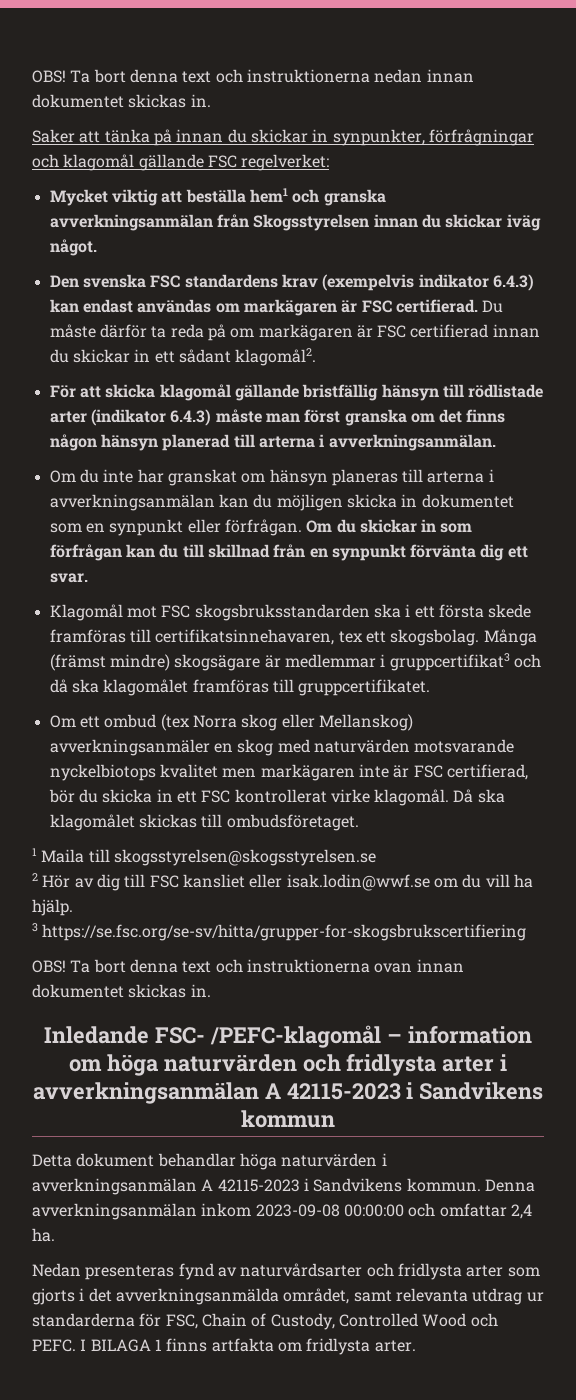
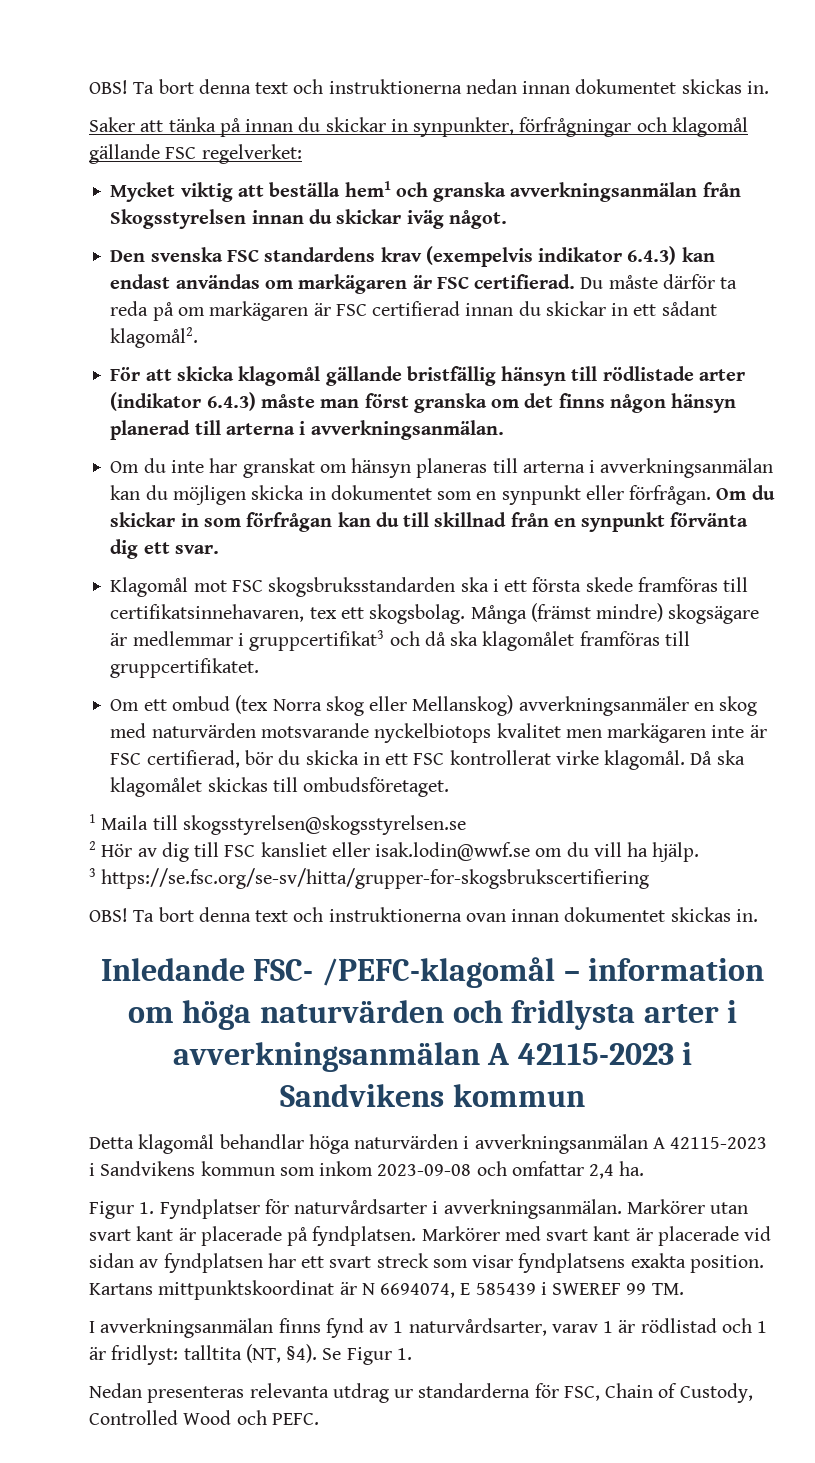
- Detta dokument behandlar höga naturvärden i avverkningsanmälan A 42115-2023 i Sandvikens kommun. Denna avverkningsanmälan inkom 2023-09-08 00:00:00 och omfattar 2,4 ha.
+ Detta klagomål behandlar höga naturvärden i avverkningsanmälan A 42115-2023 i Sandvikens kommun som inkom 2023-09-08 och omfattar 2,4 ha.
- Nedan presenteras fynd av naturvårdsarter och fridlysta arter som gjorts i det avverkningsanmälda området, samt relevanta utdrag ur standarderna för FSC, Chain of Custody, Controlled Wood och PEFC. I BILAGA 1 finns artfakta om fridlysta arter.
+ Figur 1. Fyndplatser för naturvårdsarter i avverkningsanmälan. Markörer utan svart kant är placerade på fyndplatsen. Markörer med svart kant är placerade vid sidan av fyndplatsen har ett svart streck som visar fyndplatsens exakta position. Kartans mittpunktskoordinat är N 6694074, E 585439 i SWEREF 99 TM.
+ I avverkningsanmälan finns fynd av 1 naturvårdsarter, varav 1 är rödlistad och 1 är fridlyst: talltita (NT, §4). Se Figur 1.
+ Nedan presenteras relevanta utdrag ur standarderna för FSC, Chain of Custody, Controlled Wood och PEFC.

